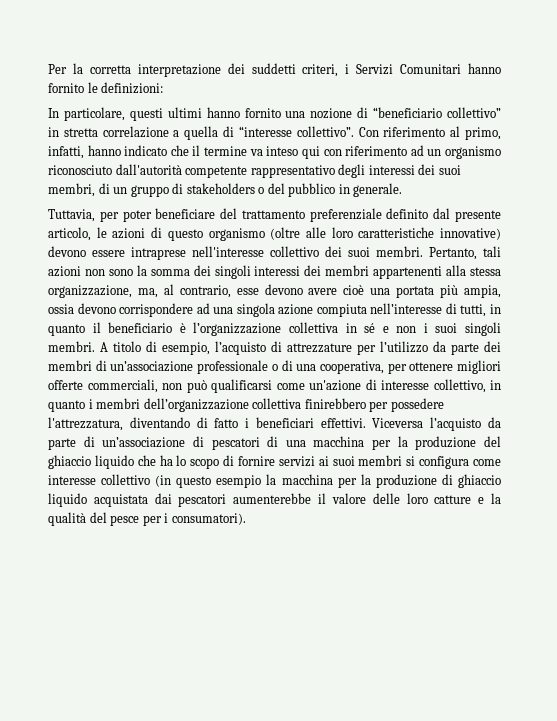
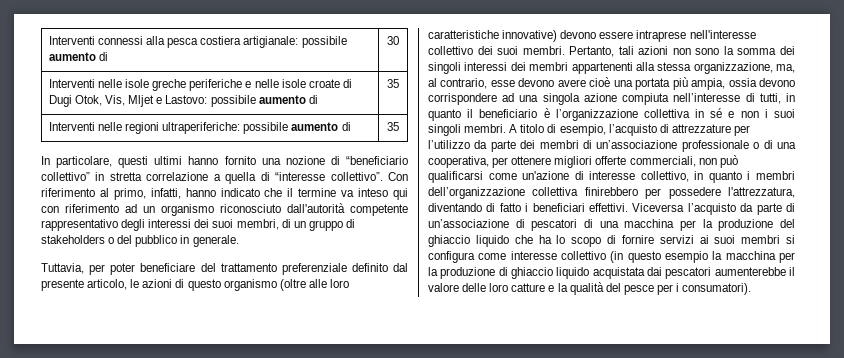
- Per la corretta interpretazione dei suddetti criteri, i Servizi Comunitari hanno fornito le definizioni:
+ Interventi connessi alla pesca costiera artigianale: possibile aumento di | 30
+ Interventi nelle isole greche periferiche e nelle isole croate di Dugi Otok, Vis, Mljet e Lastovo: possibile aumento di | 35
+ Interventi nelle regioni ultraperiferiche: possibile aumento di | 35

